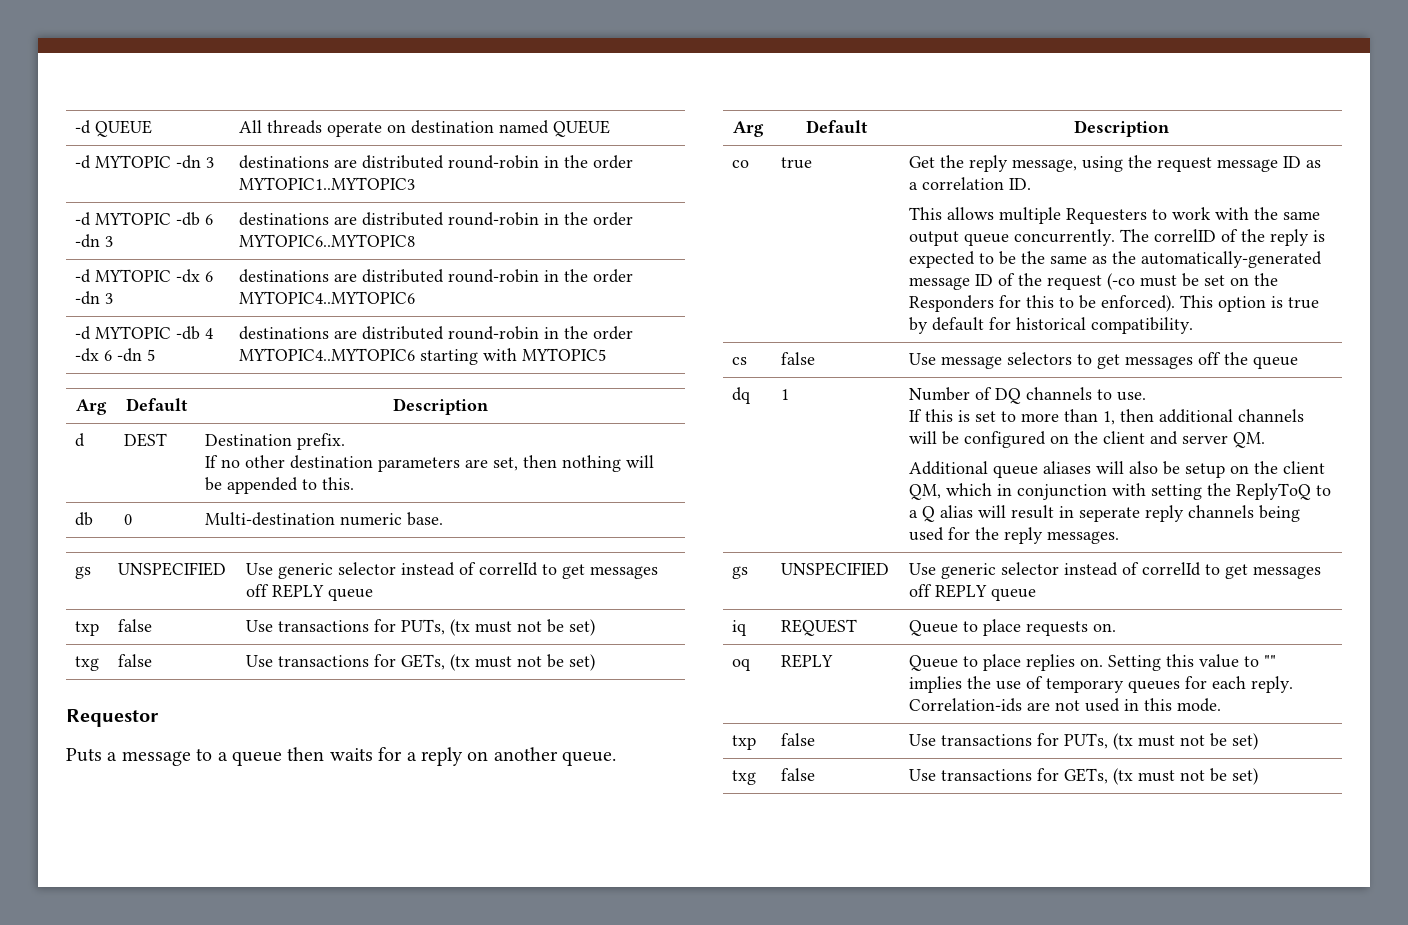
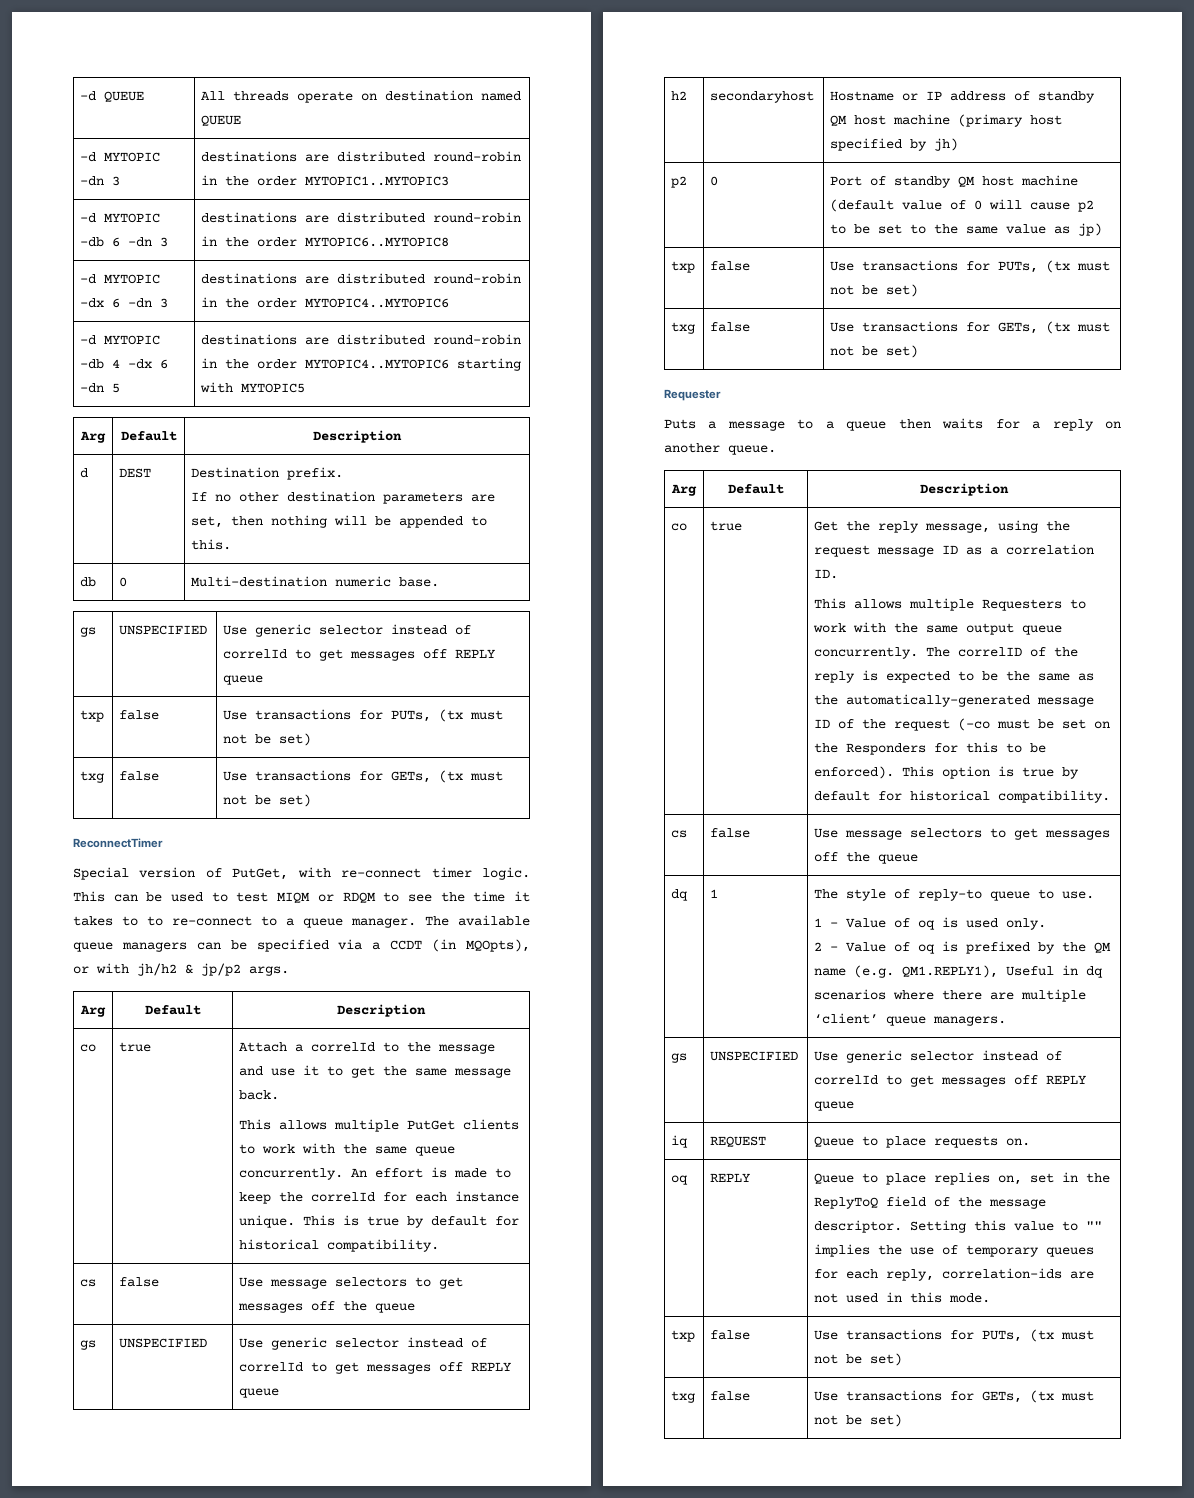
- Requestor
+ ReconnectTimer
+ Special version of PutGet, with re-connect timer logic. This can be used to test MIQM or RDQM to see the time it takes to to re-connect to a queue manager. The available queue managers can be specified via a CCDT (in MQOpts), or with jh/h2 & jp/p2 args.
+ Arg | Default | Description
+ co | true | Attach a correlId to the message and use it to get the same message back.
+ This allows multiple PutGet clients to work with the same queue concurrently. An effort is made to keep the correlId for each instance unique. This is true by default for historical compatibility.
+ cs | false | Use message selectors to get messages off the queue
+ gs | UNSPECIFIED | Use generic selector instead of correlId to get messages off REPLY queue
+ h2 | secondaryhost | Hostname or IP address of standby QM host machine (primary host specified by jh)
+ p2 | 0 | Port of standby QM host machine (default value of 0 will cause p2 to be set to the same value as jp)
+ txp | false | Use transactions for PUTs, (tx must not be set)
+ txg | false | Use transactions for GETs, (tx must not be set)
+ Requester
- Number of DQ channels to use.
- If this is set to more than 1, then additional channels will be configured on the client and server QM.
- Additional queue aliases will also be setup on the client QM, which in conjunction with setting the ReplyToQ to a Q alias will result in seperate reply channels being used for the reply messages.
+ The style of reply-to queue to use.
+ 1 – Value of oq is used only.
+ 2 – Value of oq is prefixed by the QM name (e.g. QM1.REPLY1), Useful in dq scenarios where there are multiple ‘client’ queue managers.
- oq | REPLY | Queue to place replies on. Setting this value to "" implies the use of temporary queues for each reply. Correlation-ids are not used in this mode.
+ oq | REPLY | Queue to place replies on, set in the ReplyToQ field of the message descriptor. Setting this value to "" implies the use of temporary queues for each reply, correlation-ids are not used in this mode.

